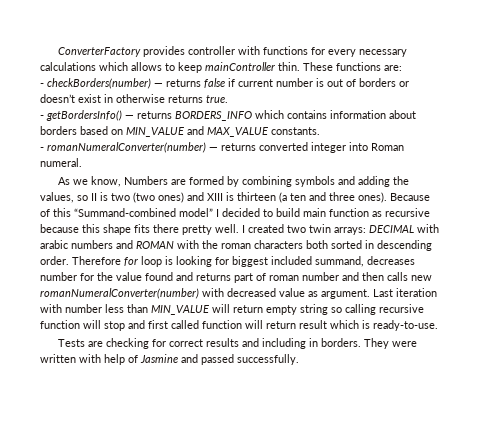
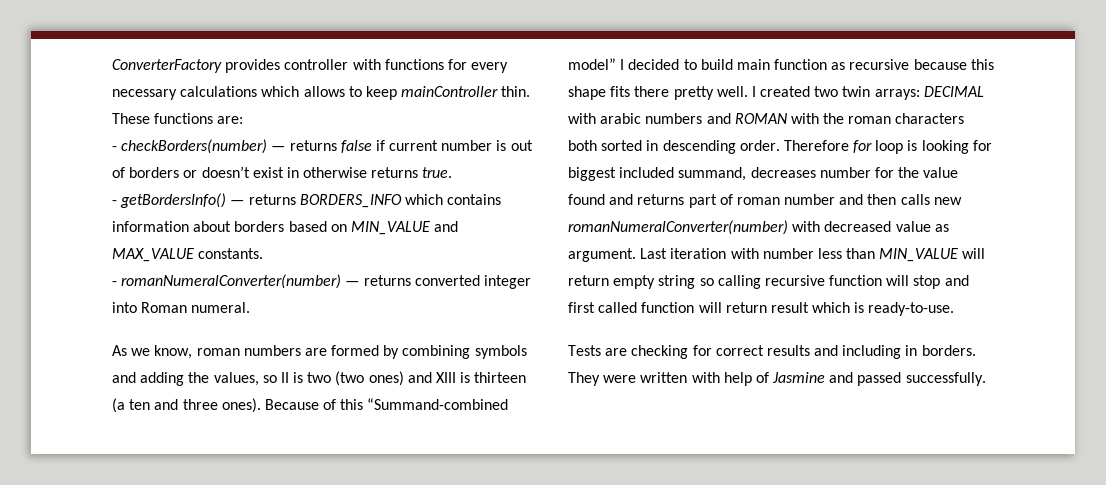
- As we know, Numbers are formed by combining symbols and adding the values, so II is two (two ones) and XIII is thirteen (a ten and three ones).
+ As we know, roman numbers are formed by combining symbols and adding the values, so II is two (two ones) and XIII is thirteen (a ten and three ones).

